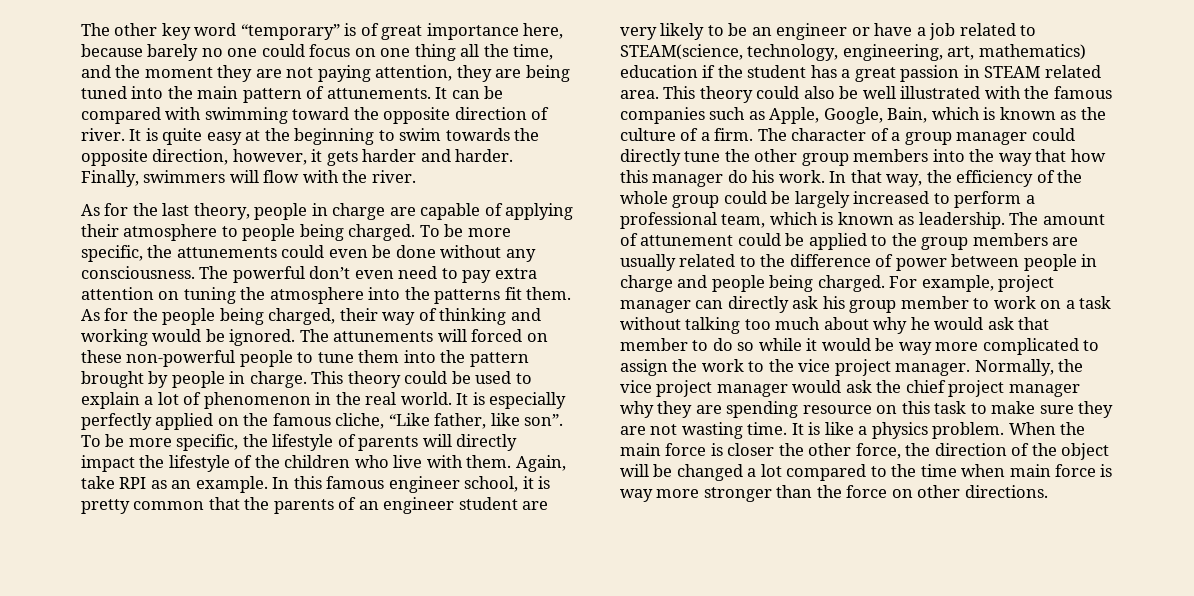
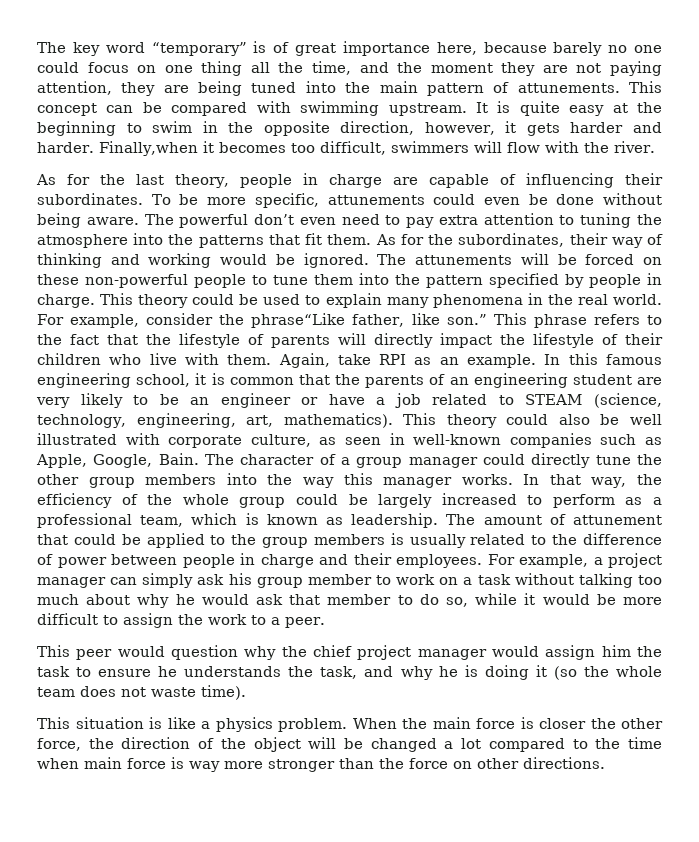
- The other key word “temporary” is of great importance here, because barely no one could focus on one thing all the time, and the moment they are not paying attention, they are being tuned into the main pattern of attunements.
+ The key word “temporary” is of great importance here, because barely no one could focus on one thing all the time, and the moment they are not paying attention, they are being tuned into the main pattern of attunements.
- It can be compared with swimming toward the opposite direction of river.
+ This concept can be compared with swimming upstream.
- It is quite easy at the beginning to swim towards the opposite direction, however, it gets harder and harder.
+ It is quite easy at the beginning to swim in the opposite direction, however, it gets harder and harder.
- Finally, swimmers will flow with the river.
+ Finally,when it becomes too difficult, swimmers will flow with the river.
- As for the last theory, people in charge are capable of applying their atmosphere to people being charged. To be more specific, the attunements could even be done without any consciousness.
+ As for the last theory, people in charge are capable of influencing their subordinates. To be more specific, attunements could even be done without being aware.
- The powerful don’t even need to pay extra attention on tuning the atmosphere into the patterns fit them.
+ The powerful don’t even need to pay extra attention to tuning the atmosphere into the patterns that fit them.
- As for the people being charged, their way of thinking and working would be ignored.
+ As for the subordinates, their way of thinking and working would be ignored.
- The attunements will forced on these non-powerful people to tune them into the pattern brought by people in charge.
+ The attunements will be forced on these non-powerful people to tune them into the pattern specified by people in charge.
- This theory could be used to explain a lot of phenomenon in the real world. It is especially perfectly applied on the famous cliche, “Like father, like son”. To be more specific, the lifestyle of parents will directly impact the lifestyle of the children who live with them.
+ This theory could be used to explain many phenomena in the real world. For example, consider the phrase“Like father, like son.” This phrase refers to the fact that the lifestyle of parents will directly impact the lifestyle of their children who live with them.
- In this famous engineer school, it is pretty common that the parents of an engineer student are very likely to be an engineer or have a job related to STEAM(science, technology, engineering, art, mathematics) education if the student has a great passion in STEAM related area.
+ In this famous engineering school, it is common that the parents of an engineering student are very likely to be an engineer or have a job related to STEAM (science, technology, engineering, art, mathematics).
- This theory could also be well illustrated with the famous companies such as Apple, Google, Bain, which is known as the culture of a firm.
+ This theory could also be well illustrated with corporate culture, as seen in well-known companies such as Apple, Google, Bain.
- The character of a group manager could directly tune the other group members into the way that how this manager do his work.
+ The character of a group manager could directly tune the other group members into the way this manager works.
- In that way, the efficiency of the whole group could be largely increased to perform a professional team, which is known as leadership.
+ In that way, the efficiency of the whole group could be largely increased to perform as a professional team, which is known as leadership.
- The amount of attunement could be applied to the group members are usually related to the difference of power between people in charge and people being charged. For example, project manager can directly ask his group member to work on a task without talking too much about why he would ask that member to do so while it would be way more complicated to assign the work to the vice project manager. Normally, the vice project manager would ask the chief project manager why they are spending resource on this task to make sure they are not wasting time. It is like a physics problem.
+ The amount of attunement that could be applied to the group members is usually related to the difference of power between people in charge and their employees. For example, a project manager can simply ask his group member to work on a task without talking too much about why he would ask that member to do so, while it would be more difficult to assign the work to a peer.
+ This peer would question why the chief project manager would assign him the task to ensure he understands the task, and why he is doing it (so the whole team does not waste time).
+ This situation is like a physics problem.

